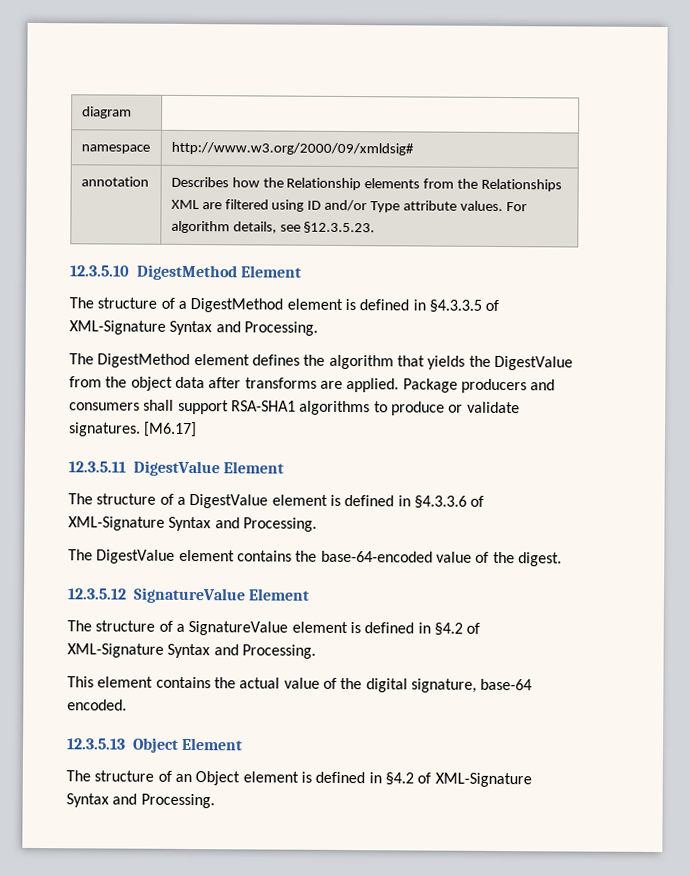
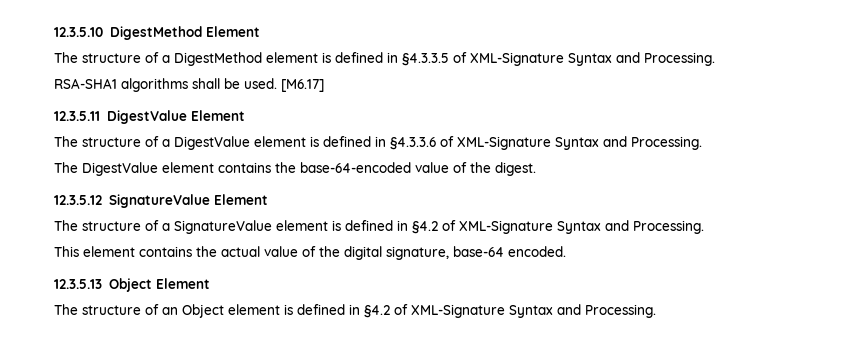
- diagram |
- namespace | http://www.w3.org/2000/09/xmldsig#
- annotation | Describes how the Relationship elements from the Relationships XML are filtered using ID and/or Type attribute values. For algorithm details, see §12.3.5.23.
- The DigestMethod element defines the algorithm that yields the DigestValue from the object data after transforms are applied. Package producers and consumers shall support RSA-SHA1 algorithms to produce or validate signatures.
+ RSA-SHA1 algorithms shall be used.

